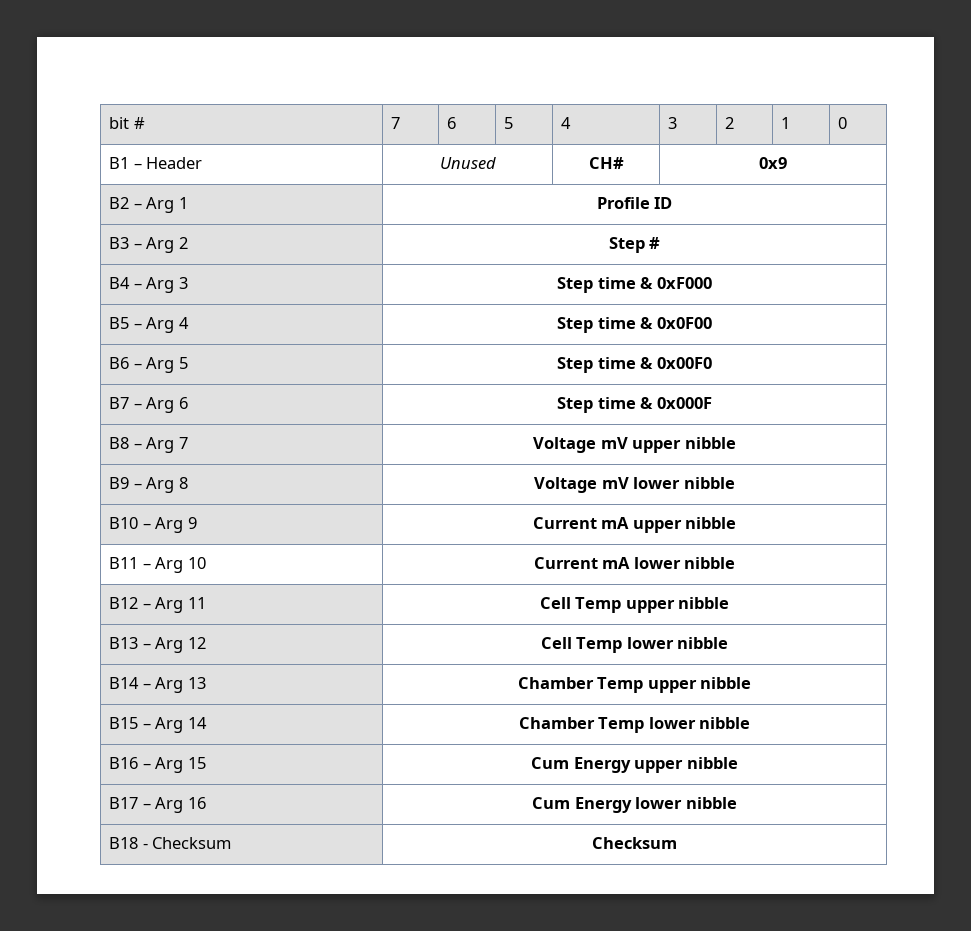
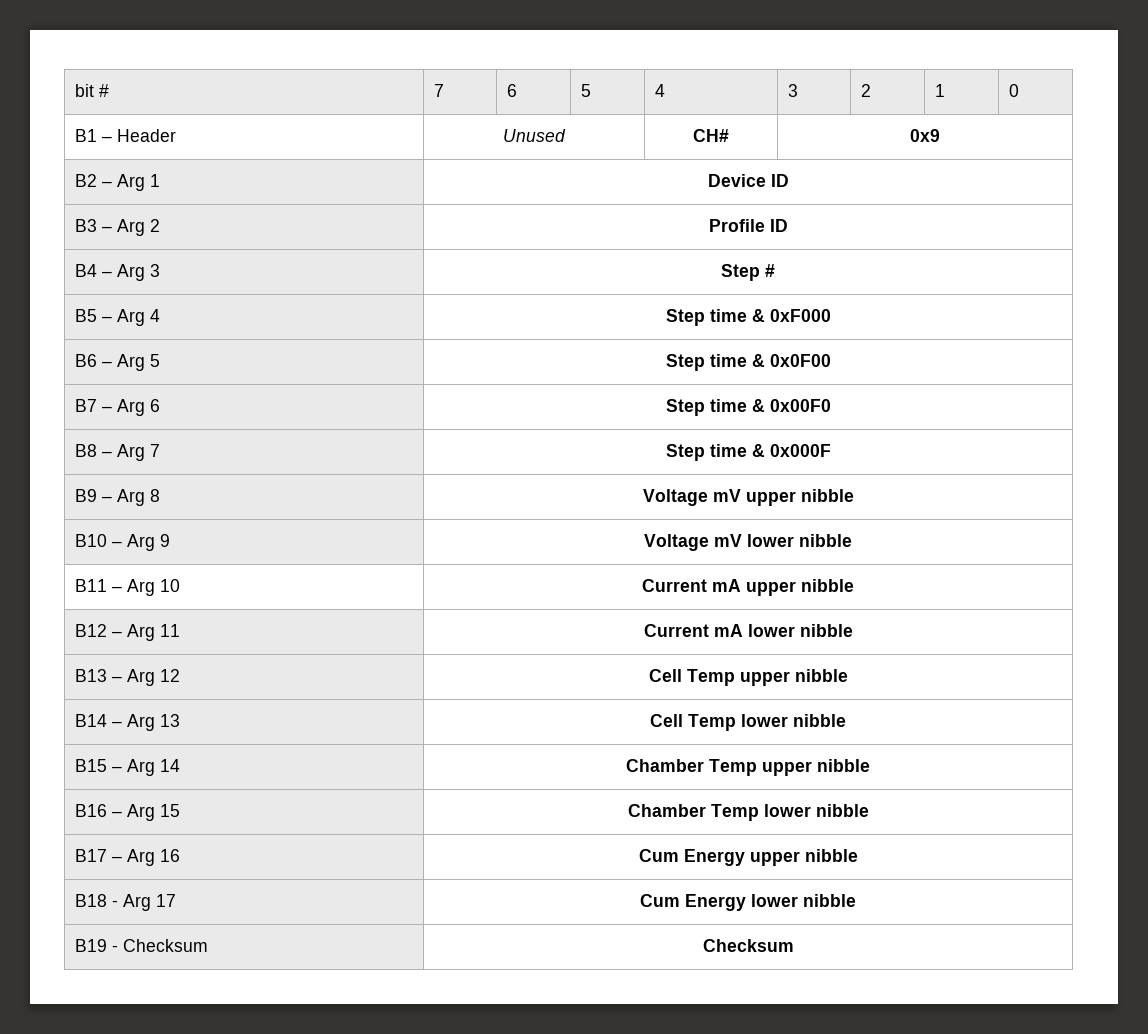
- B2 – Arg 1 | Profile ID
+ B2 – Arg 1 | Device ID
- B3 – Arg 2 | Step #
+ B3 – Arg 2 | Profile ID
- B4 – Arg 3 | Step time & 0xF000
+ B4 – Arg 3 | Step #
- B5 – Arg 4 | Step time & 0x0F00
+ B5 – Arg 4 | Step time & 0xF000
- B6 – Arg 5 | Step time & 0x00F0
+ B6 – Arg 5 | Step time & 0x0F00
- B7 – Arg 6 | Step time & 0x000F
+ B7 – Arg 6 | Step time & 0x00F0
- B8 – Arg 7 | Voltage mV upper nibble
+ B8 – Arg 7 | Step time & 0x000F
- B9 – Arg 8 | Voltage mV lower nibble
+ B9 – Arg 8 | Voltage mV upper nibble
- B10 – Arg 9 | Current mA upper nibble
+ B10 – Arg 9 | Voltage mV lower nibble
- B11 – Arg 10 | Current mA lower nibble
+ B11 – Arg 10 | Current mA upper nibble
- B12 – Arg 11 | Cell Temp upper nibble
+ B12 – Arg 11 | Current mA lower nibble
- B13 – Arg 12 | Cell Temp lower nibble
+ B13 – Arg 12 | Cell Temp upper nibble
- B14 – Arg 13 | Chamber Temp upper nibble
+ B14 – Arg 13 | Cell Temp lower nibble
- B15 – Arg 14 | Chamber Temp lower nibble
+ B15 – Arg 14 | Chamber Temp upper nibble
- B16 – Arg 15 | Cum Energy upper nibble
+ B16 – Arg 15 | Chamber Temp lower nibble
- B17 – Arg 16 | Cum Energy lower nibble
+ B17 – Arg 16 | Cum Energy upper nibble
- B18 - Checksum | Checksum
+ B18 - Arg 17 | Cum Energy lower nibble
+ B19 - Checksum | Checksum

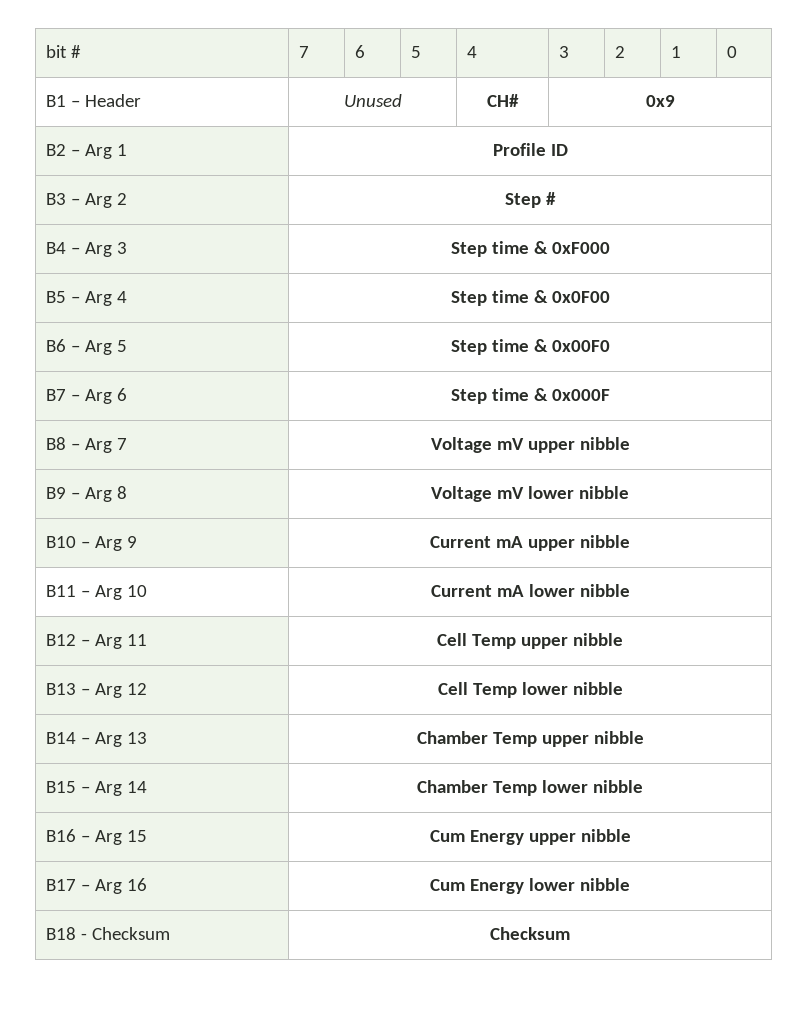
- B2 – Arg 1 | Device ID
+ B2 – Arg 1 | Profile ID
- B3 – Arg 2 | Profile ID
+ B3 – Arg 2 | Step #
- B4 – Arg 3 | Step #
+ B4 – Arg 3 | Step time & 0xF000
- B5 – Arg 4 | Step time & 0xF000
+ B5 – Arg 4 | Step time & 0x0F00
- B6 – Arg 5 | Step time & 0x0F00
+ B6 – Arg 5 | Step time & 0x00F0
- B7 – Arg 6 | Step time & 0x00F0
+ B7 – Arg 6 | Step time & 0x000F
- B8 – Arg 7 | Step time & 0x000F
+ B8 – Arg 7 | Voltage mV upper nibble
- B9 – Arg 8 | Voltage mV upper nibble
+ B9 – Arg 8 | Voltage mV lower nibble
- B10 – Arg 9 | Voltage mV lower nibble
+ B10 – Arg 9 | Current mA upper nibble
- B11 – Arg 10 | Current mA upper nibble
+ B11 – Arg 10 | Current mA lower nibble
- B12 – Arg 11 | Current mA lower nibble
+ B12 – Arg 11 | Cell Temp upper nibble
- B13 – Arg 12 | Cell Temp upper nibble
+ B13 – Arg 12 | Cell Temp lower nibble
- B14 – Arg 13 | Cell Temp lower nibble
+ B14 – Arg 13 | Chamber Temp upper nibble
- B15 – Arg 14 | Chamber Temp upper nibble
+ B15 – Arg 14 | Chamber Temp lower nibble
- B16 – Arg 15 | Chamber Temp lower nibble
+ B16 – Arg 15 | Cum Energy upper nibble
- B17 – Arg 16 | Cum Energy upper nibble
+ B17 – Arg 16 | Cum Energy lower nibble
- B18 - Arg 17 | Cum Energy lower nibble
- B19 - Checksum | Checksum
+ B18 - Checksum | Checksum

